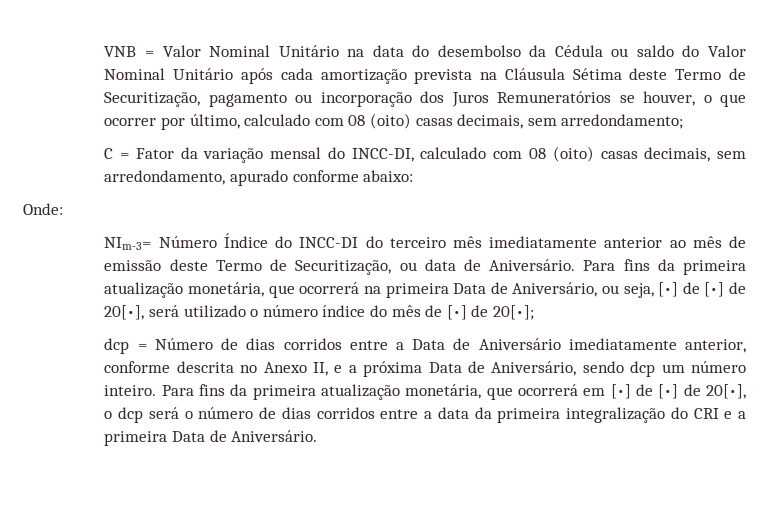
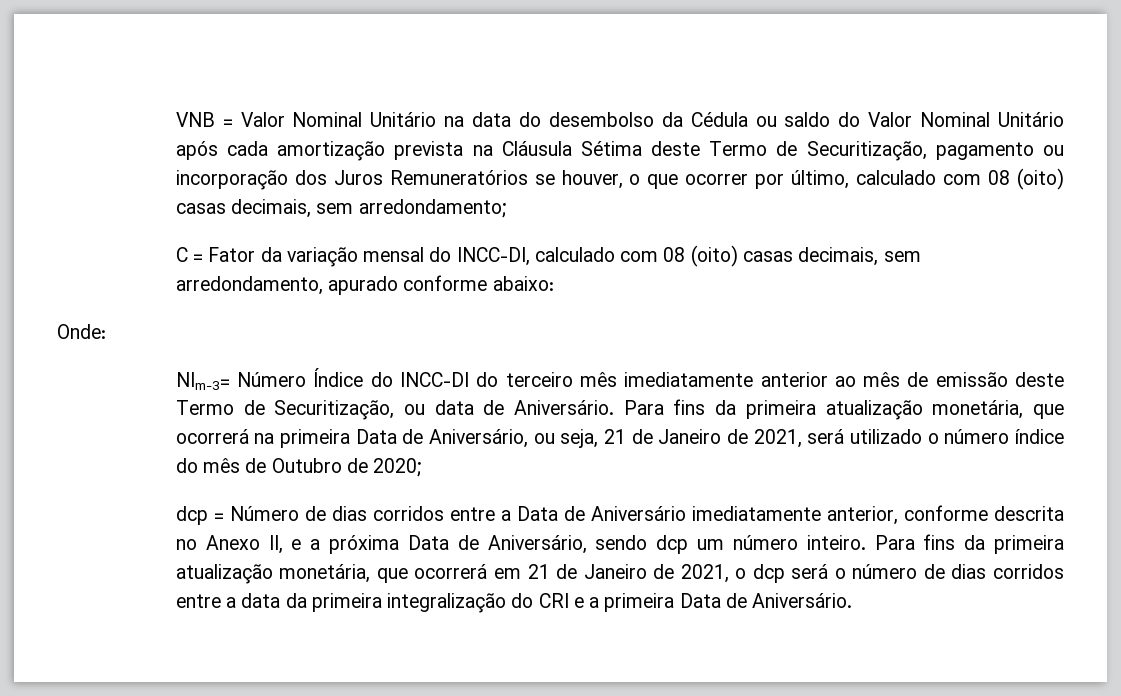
- Para fins da primeira atualização monetária, que ocorrerá na primeira Data de Aniversário, ou seja, [•] de [•] de 20[•], será utilizado o número índice do mês de [•] de 20[•];
+ Para fins da primeira atualização monetária, que ocorrerá na primeira Data de Aniversário, ou seja, 21 de Janeiro de 2021, será utilizado o número índice do mês de Outubro de 2020;
- Para fins da primeira atualização monetária, que ocorrerá em [•] de [•] de 20[•], o dcp será o número de dias corridos entre a data da primeira integralização do CRI e a primeira Data de Aniversário.
+ Para fins da primeira atualização monetária, que ocorrerá em 21 de Janeiro de 2021, o dcp será o número de dias corridos entre a data da primeira integralização do CRI e a primeira Data de Aniversário.

